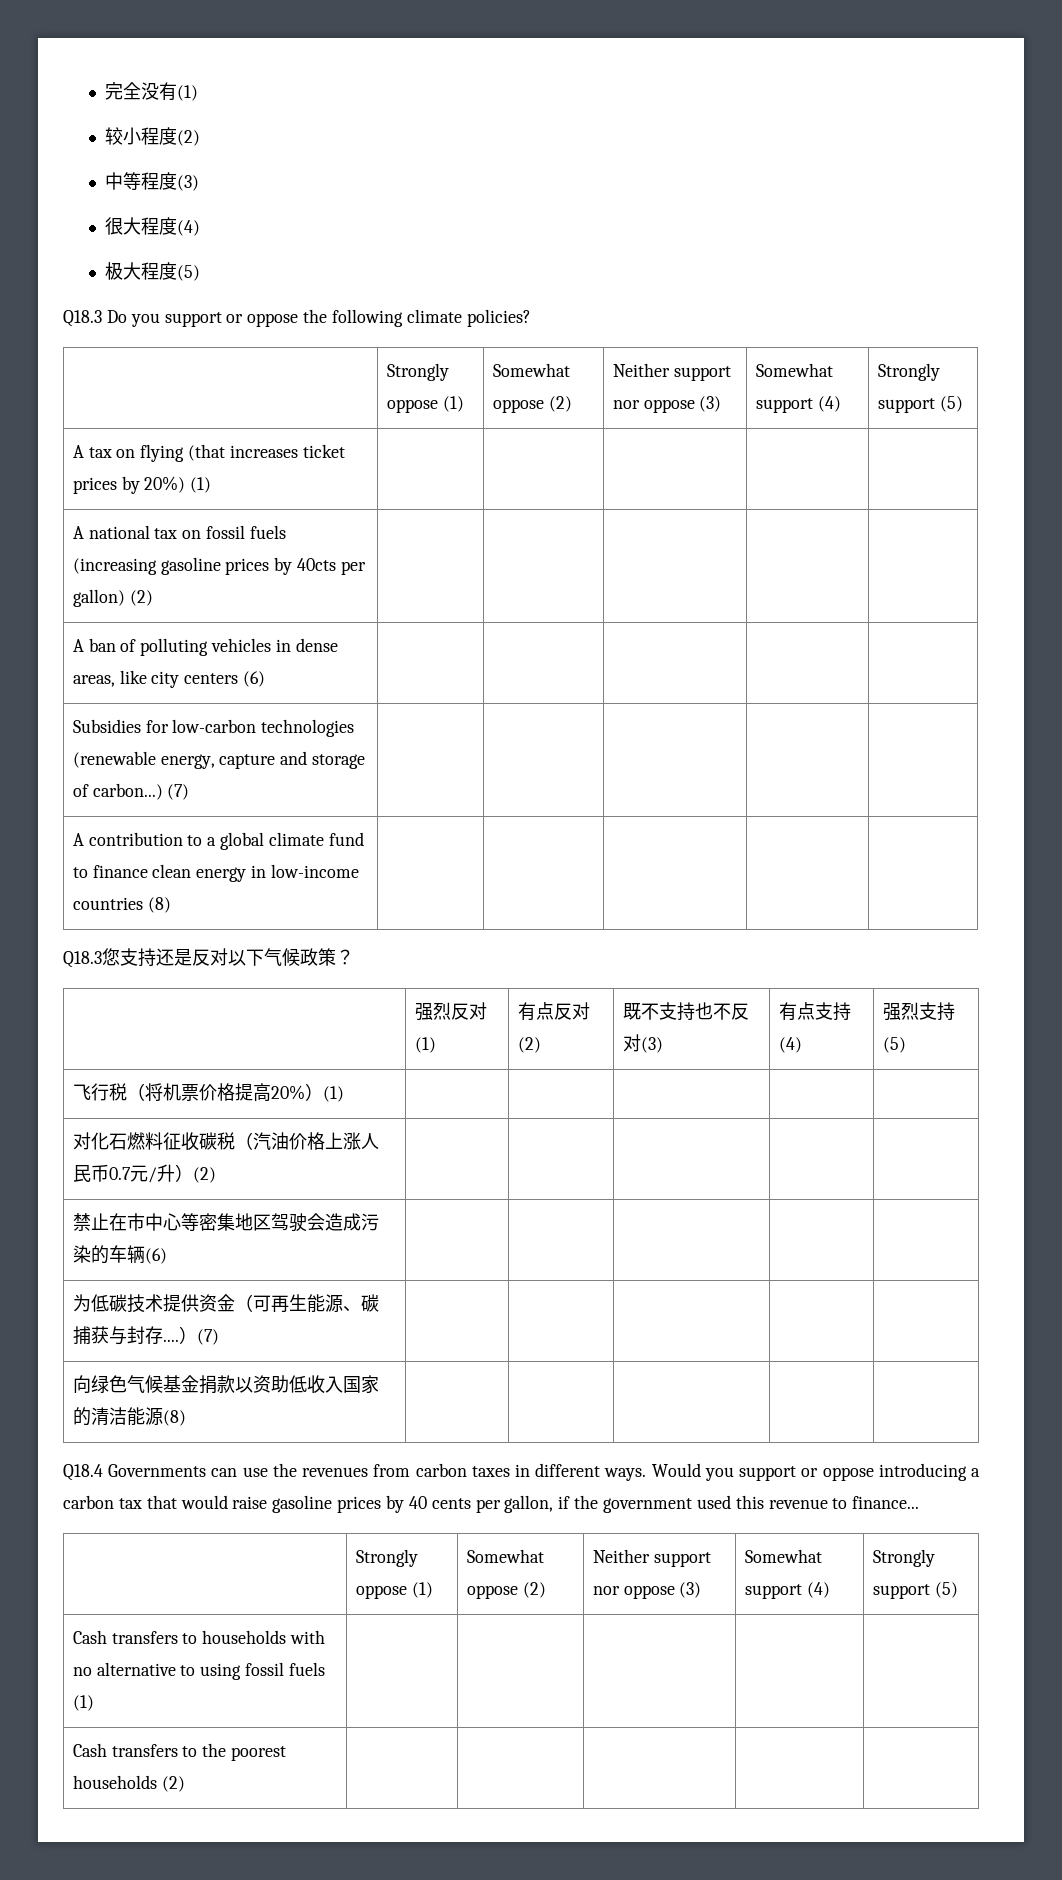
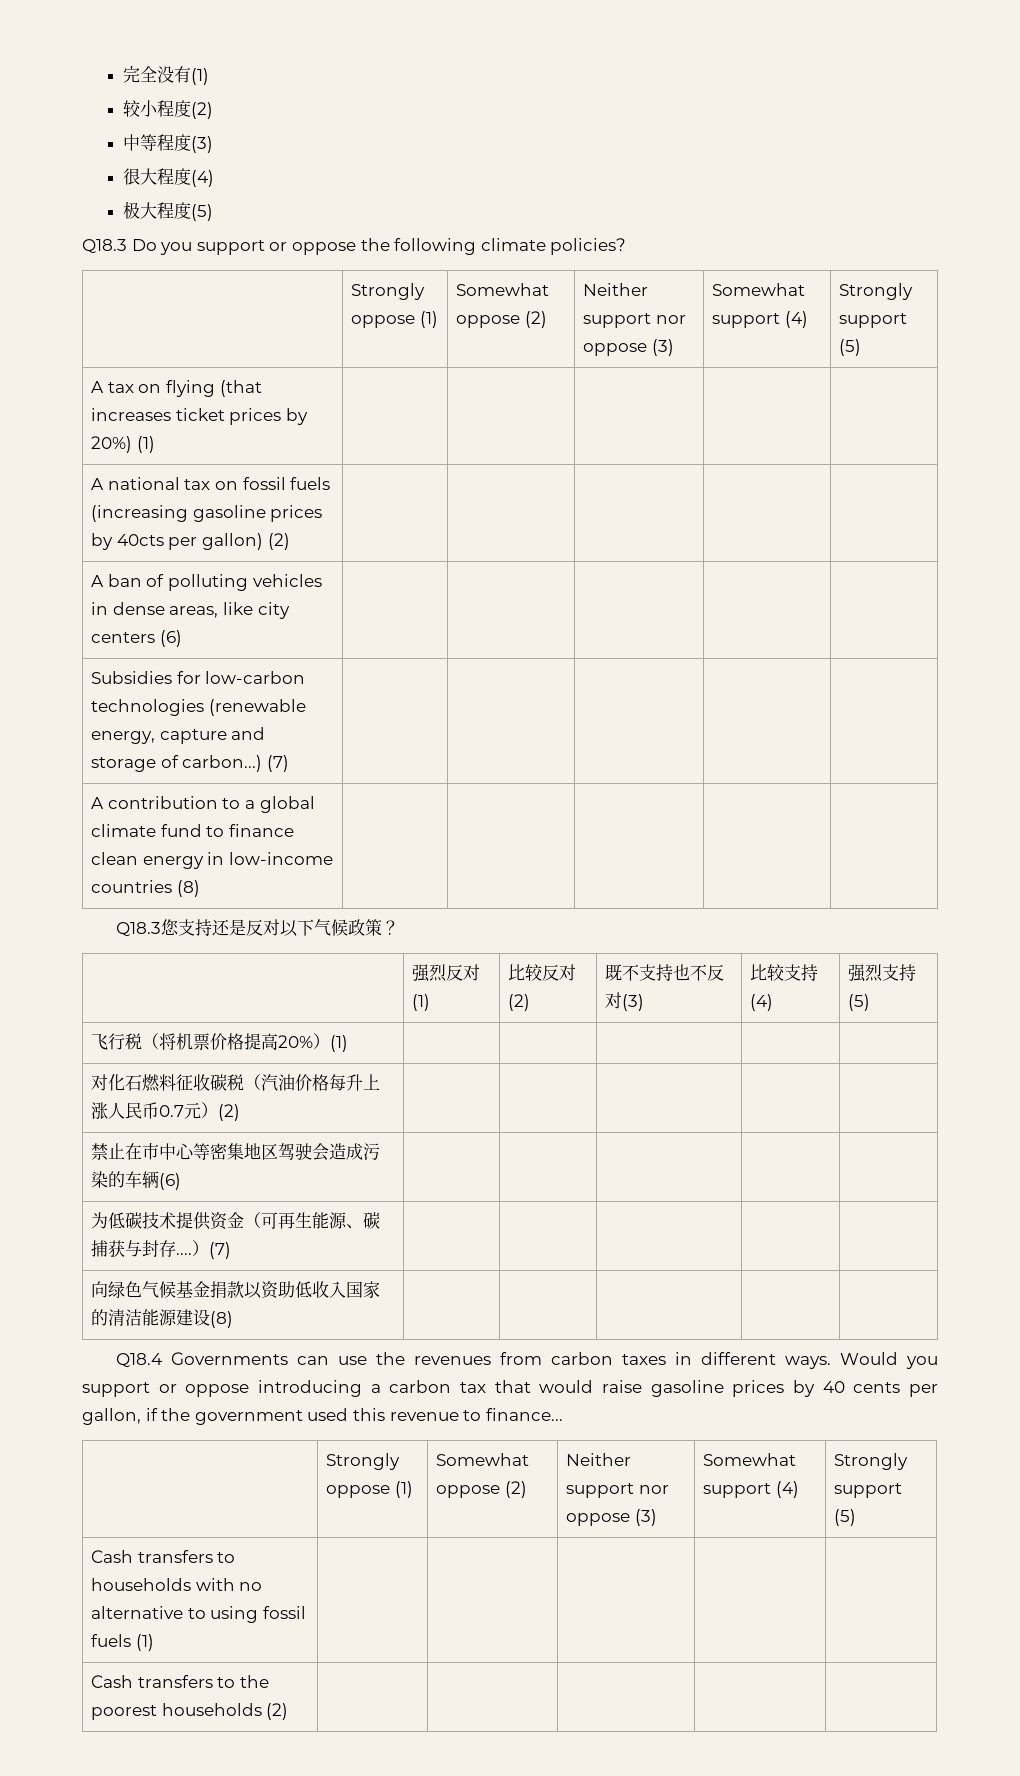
- | 强烈反对(1) | 有点反对(2) | 既不支持也不反对(3) | 有点支持(4) | 强烈支持(5)
+ | 强烈反对(1) | 比较反对(2) | 既不支持也不反对(3) | 比较支持(4) | 强烈支持(5)
- 对化石燃料征收碳税（汽油价格上涨人民币0.7元/升）(2) | | | | |
+ 对化石燃料征收碳税（汽油价格每升上涨人民币0.7元）(2) | | | | |
- 向绿色气候基金捐款以资助低收入国家的清洁能源(8) | | | | |
+ 向绿色气候基金捐款以资助低收入国家的清洁能源建设(8) | | | | |

